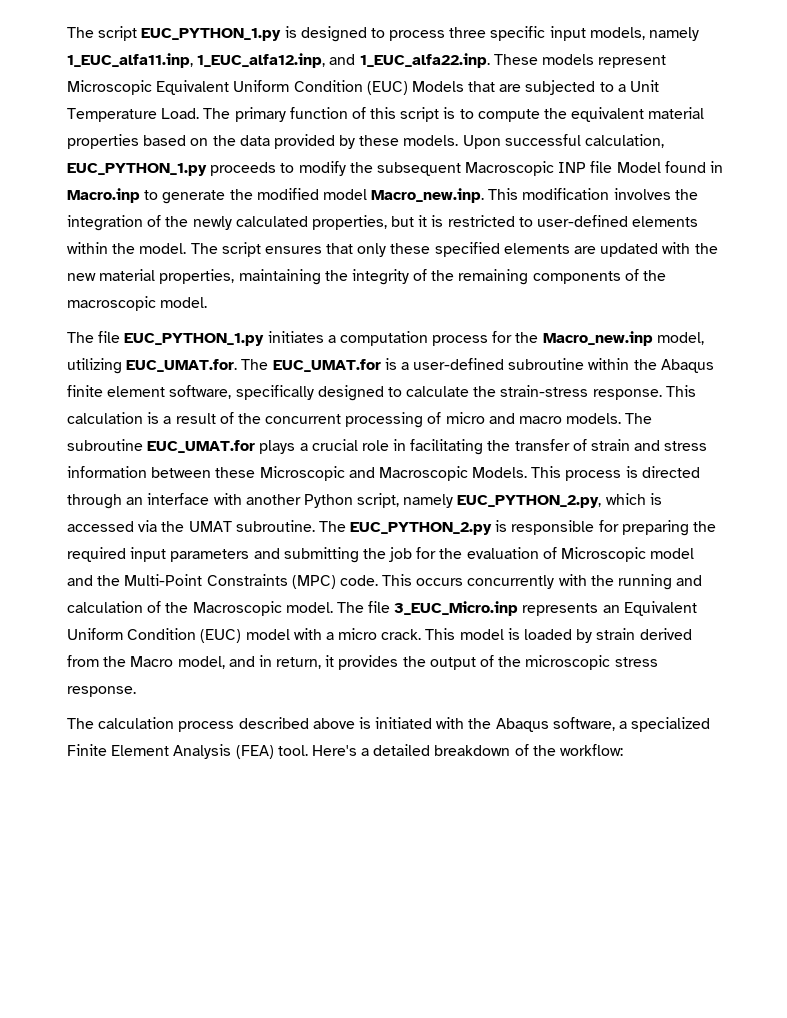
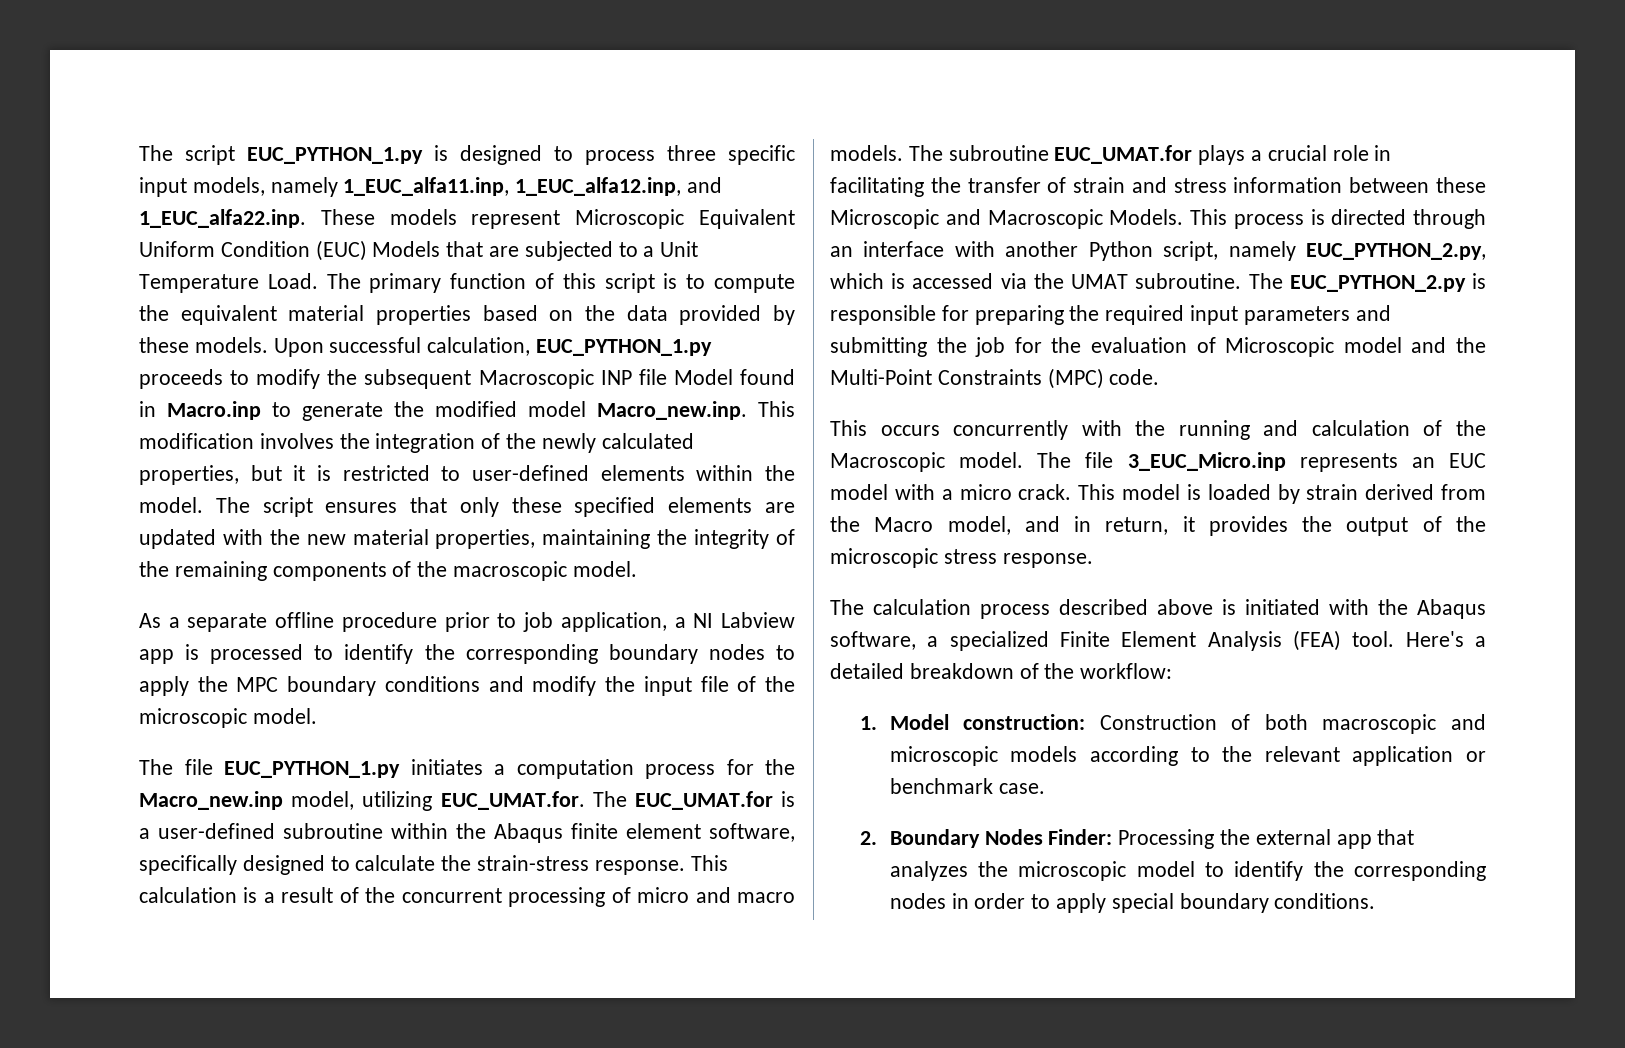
+ As a separate offline procedure prior to job application, a NI Labview app is processed to identify the corresponding boundary nodes to apply the MPC boundary conditions and modify the input file of the microscopic model.
- The EUC_PYTHON_2.py is responsible for preparing the required input parameters and submitting the job for the evaluation of Microscopic model and the Multi-Point Constraints (MPC) code. This occurs concurrently with the running and calculation of the Macroscopic model.
+ The EUC_PYTHON_2.py is responsible for preparing the required input parameters and submitting the job for the evaluation of Microscopic model and the Multi-Point Constraints (MPC) code.
+ This occurs concurrently with the running and calculation of the Macroscopic model.
- The file 3_EUC_Micro.inp represents an Equivalent Uniform Condition (EUC) model with a micro crack.
+ The file 3_EUC_Micro.inp represents an EUC model with a micro crack.
+ 1. Model construction: Construction of both macroscopic and microscopic models according to the relevant application or benchmark case.
+ 2. Boundary Nodes Finder: Processing the external app that analyzes the microscopic model to identify the corresponding nodes in order to apply special boundary conditions.

